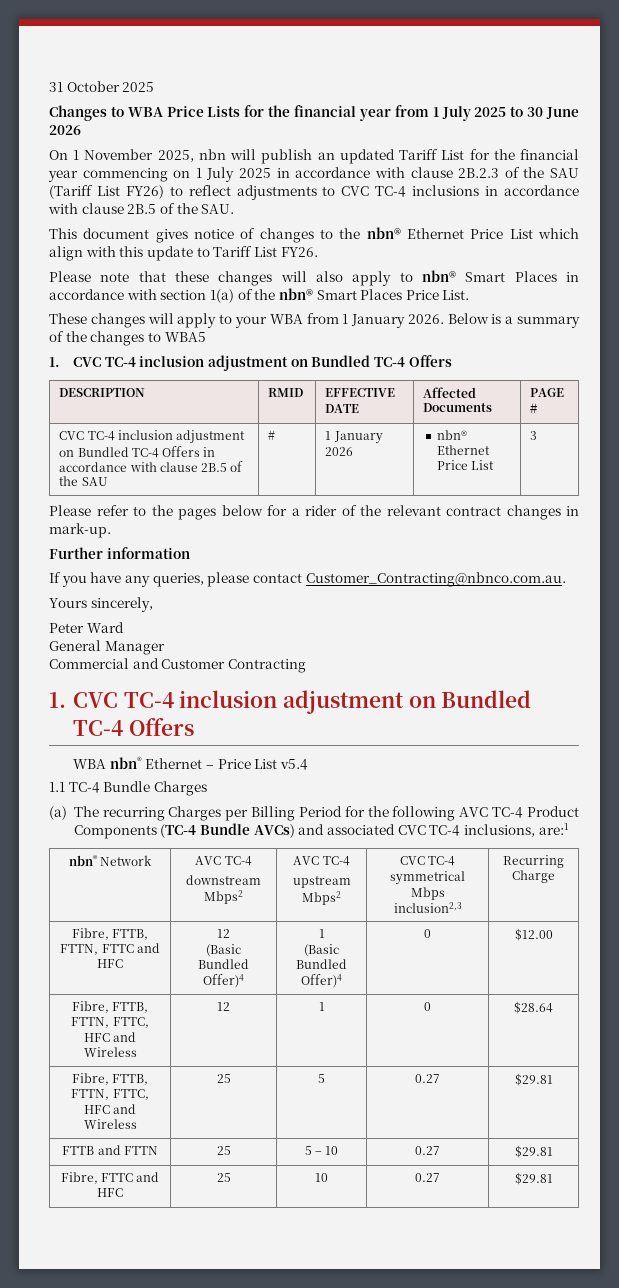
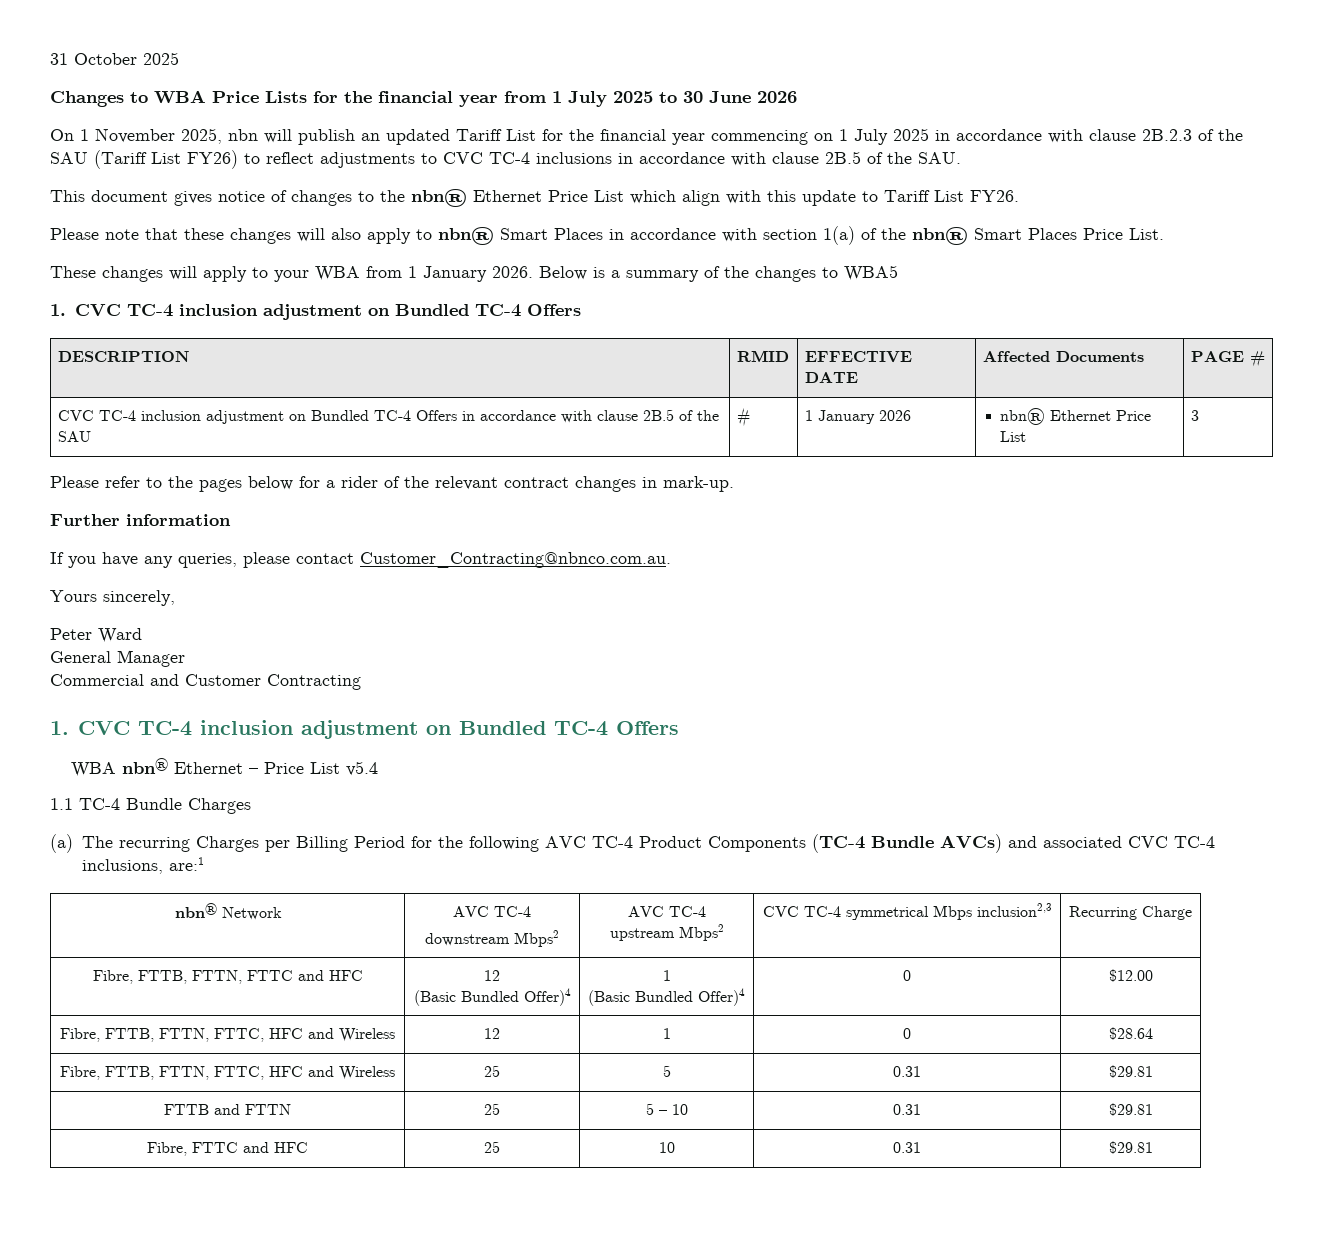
- Fibre, FTTB, FTTN, FTTC, HFC and Wireless | 25 | 5 | 0.27 | $29.81
+ Fibre, FTTB, FTTN, FTTC, HFC and Wireless | 25 | 5 | 0.31 | $29.81
- FTTB and FTTN | 25 | 5 – 10 | 0.27 | $29.81
+ FTTB and FTTN | 25 | 5 – 10 | 0.31 | $29.81
- Fibre, FTTC and HFC | 25 | 10 | 0.27 | $29.81
+ Fibre, FTTC and HFC | 25 | 10 | 0.31 | $29.81

